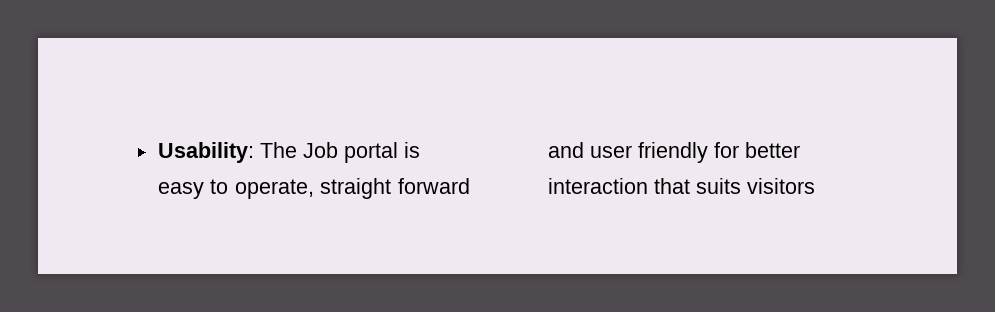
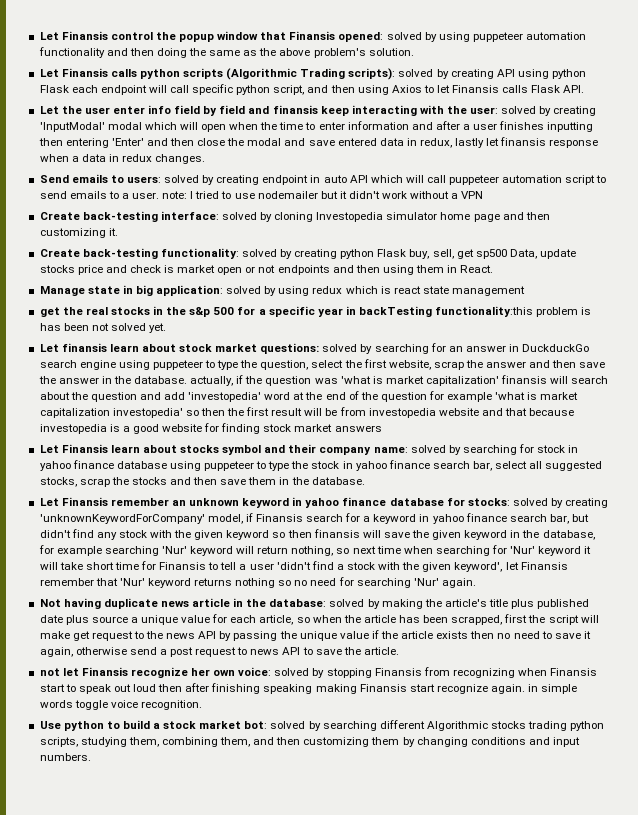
- Usability: The Job portal is easy to operate, straight forward and user friendly for better interaction that suits visitors
+ Let Finansis control the popup window that Finansis opened: solved by using puppeteer automation functionality and then doing the same as the above problem's solution.
+ Let Finansis calls python scripts (Algorithmic Trading scripts): solved by creating API using python Flask each endpoint will call specific python script, and then using Axios to let Finansis calls Flask API.
+ Let the user enter info field by field and finansis keep interacting with the user: solved by creating 'InputModal' modal which will open when the time to enter information and after a user finishes inputting then entering 'Enter' and then close the modal and save entered data in redux, lastly let finansis response when a data in redux changes.
+ Send emails to users: solved by creating endpoint in auto API which will call puppeteer automation script to send emails to a user. note: I tried to use nodemailer but it didn't work without a VPN
+ Create back-testing interface: solved by cloning Investopedia simulator home page and then customizing it.
+ Create back-testing functionality: solved by creating python Flask buy, sell, get sp500 Data, update stocks price and check is market open or not endpoints and then using them in React.
+ Manage state in big application: solved by using redux which is react state management
+ get the real stocks in the s&p 500 for a specific year in backTesting functionality:this problem is has been not solved yet.
+ Let finansis learn about stock market questions: solved by searching for an answer in DuckduckGo search engine using puppeteer to type the question, select the first website, scrap the answer and then save the answer in the database. actually, if the question was 'what is market capitalization' finansis will search about the question and add 'investopedia' word at the end of the question for example 'what is market capitalization investopedia' so then the first result will be from investopedia website and that because investopedia is a good website for finding stock market answers
+ Let Finansis learn about stocks symbol and their company name: solved by searching for stock in yahoo finance database using puppeteer to type the stock in yahoo finance search bar, select all suggested stocks, scrap the stocks and then save them in the database.
+ Let Finansis remember an unknown keyword in yahoo finance database for stocks: solved by creating 'unknownKeywordForCompany' model, if Finansis search for a keyword in yahoo finance search bar, but didn't find any stock with the given keyword so then finansis will save the given keyword in the database, for example searching 'Nur' keyword will return nothing, so next time when searching for 'Nur' keyword it will take short time for Finansis to tell a user 'didn't find a stock with the given keyword', let Finansis remember that 'Nur' keyword returns nothing so no need for searching 'Nur' again.
+ Not having duplicate news article in the database: solved by making the article's title plus published date plus source a unique value for each article, so when the article has been scrapped, first the script will make get request to the news API by passing the unique value if the article exists then no need to save it again, otherwise send a post request to news API to save the article.
+ not let Finansis recognize her own voice: solved by stopping Finansis from recognizing when Finansis start to speak out loud then after finishing speaking making Finansis start recognize again. in simple words toggle voice recognition.
+ Use python to build a stock market bot: solved by searching different Algorithmic stocks trading python scripts, studying them, combining them, and then customizing them by changing conditions and input numbers.

